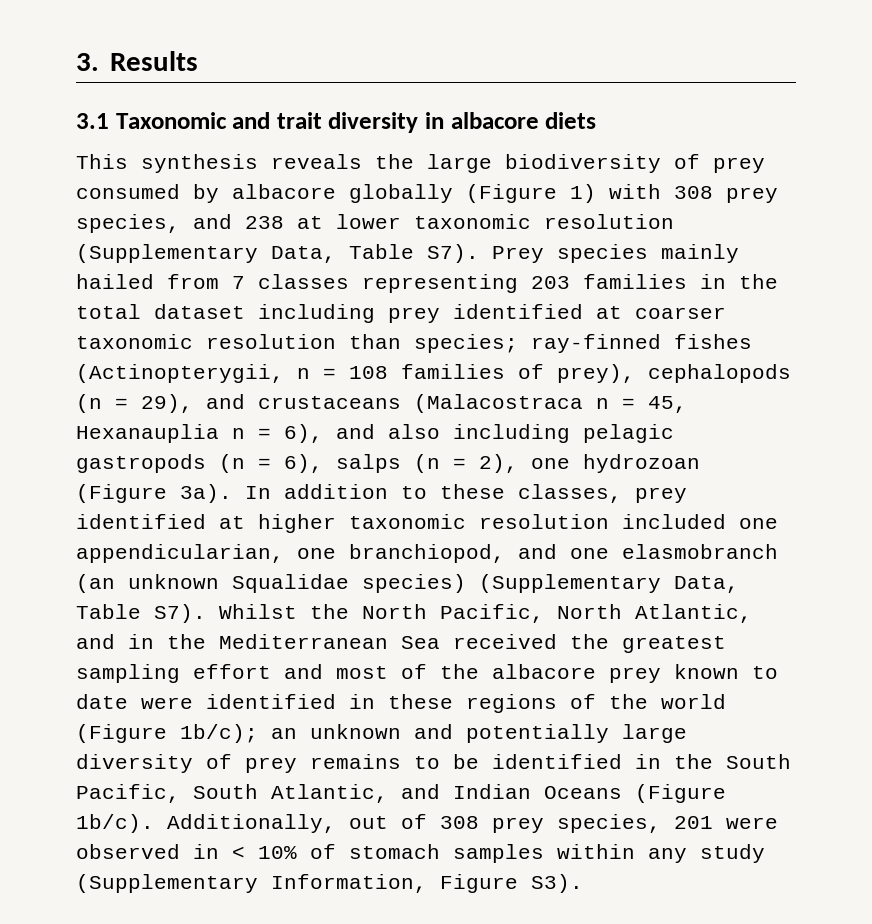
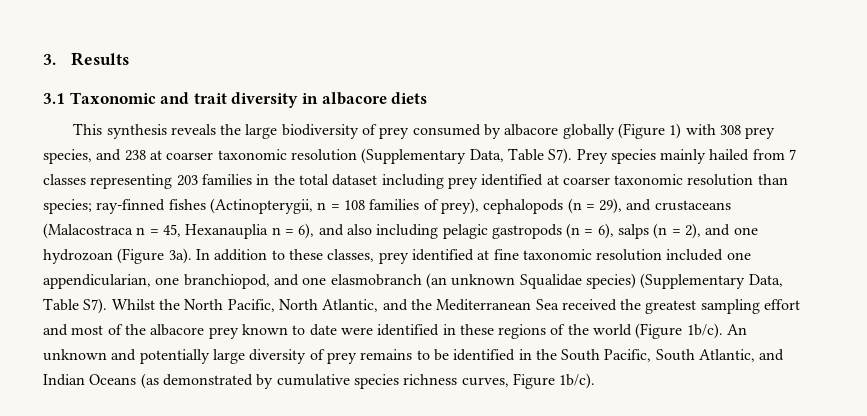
- This synthesis reveals the large biodiversity of prey consumed by albacore globally (Figure 1) with 308 prey species, and 238 at lower taxonomic resolution (Supplementary Data, Table S7). Prey species mainly hailed from 7 classes representing 203 families in the total dataset including prey identified at coarser taxonomic resolution than species;
+ This synthesis reveals the large biodiversity of prey consumed by albacore globally (Figure 1) with 308 prey species, and 238 at coarser taxonomic resolution (Supplementary Data, Table S7). Prey species mainly hailed from 7 classes representing 203 families in the total dataset including prey identified at coarser taxonomic resolution than species;
- ray-finned fishes (Actinopterygii, n = 108 families of prey), cephalopods (n = 29), and crustaceans (Malacostraca n = 45, Hexanauplia n = 6), and also including pelagic gastropods (n = 6), salps (n = 2), one hydrozoan (Figure 3a).
+ ray-finned fishes (Actinopterygii, n = 108 families of prey), cephalopods (n = 29), and crustaceans (Malacostraca n = 45, Hexanauplia n = 6), and also including pelagic gastropods (n = 6), salps (n = 2), and one hydrozoan (Figure 3a).
- In addition to these classes, prey identified at higher taxonomic resolution included one appendicularian, one branchiopod, and one elasmobranch (an unknown Squalidae species) (Supplementary Data, Table S7). Whilst the North Pacific, North Atlantic, and in the Mediterranean Sea received the greatest sampling effort and most of the albacore prey known to date were identified in these regions of the world (Figure 1b/c); an unknown and potentially large diversity of prey remains to be identified in the South Pacific, South Atlantic, and Indian Oceans (Figure 1b/c). Additionally, out of 308 prey species, 201 were observed in < 10% of stomach samples within any study (Supplementary Information, Figure S3).
+ In addition to these classes, prey identified at fine taxonomic resolution included one appendicularian, one branchiopod, and one elasmobranch (an unknown Squalidae species) (Supplementary Data, Table S7). Whilst the North Pacific, North Atlantic, and the Mediterranean Sea received the greatest sampling effort and most of the albacore prey known to date were identified in these regions of the world (Figure 1b/c). An unknown and potentially large diversity of prey remains to be identified in the South Pacific, South Atlantic, and Indian Oceans (as demonstrated by cumulative species richness curves, Figure 1b/c).

